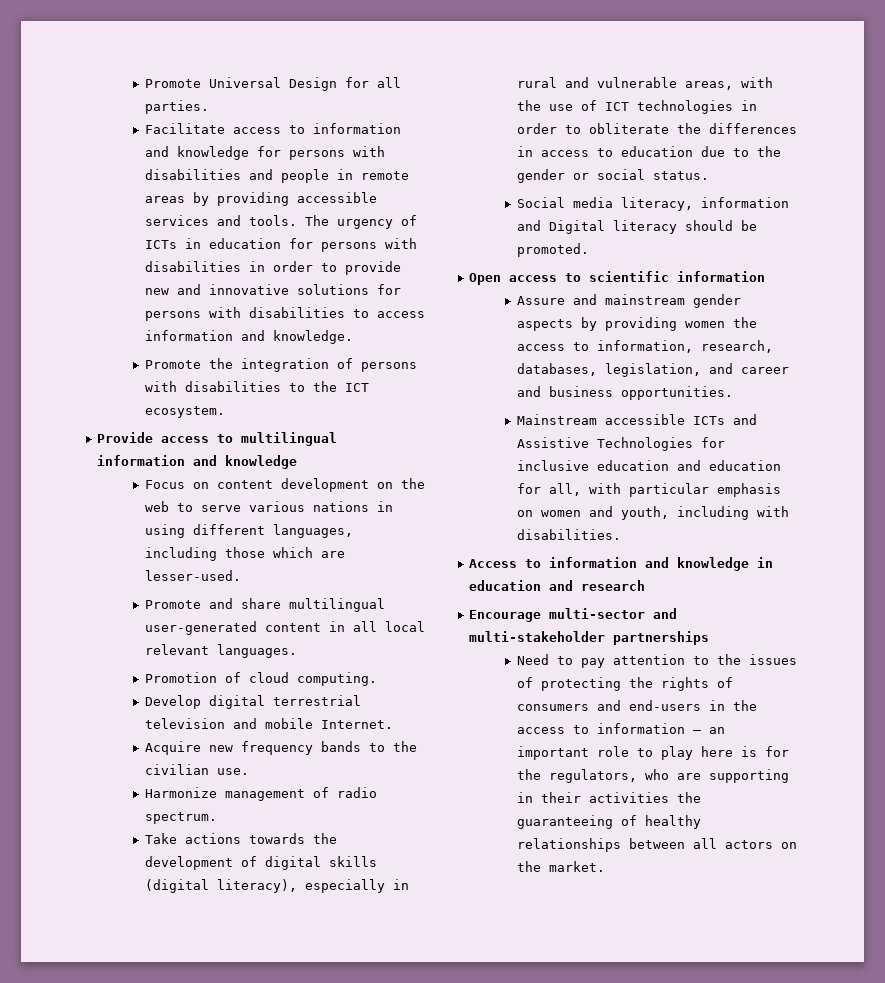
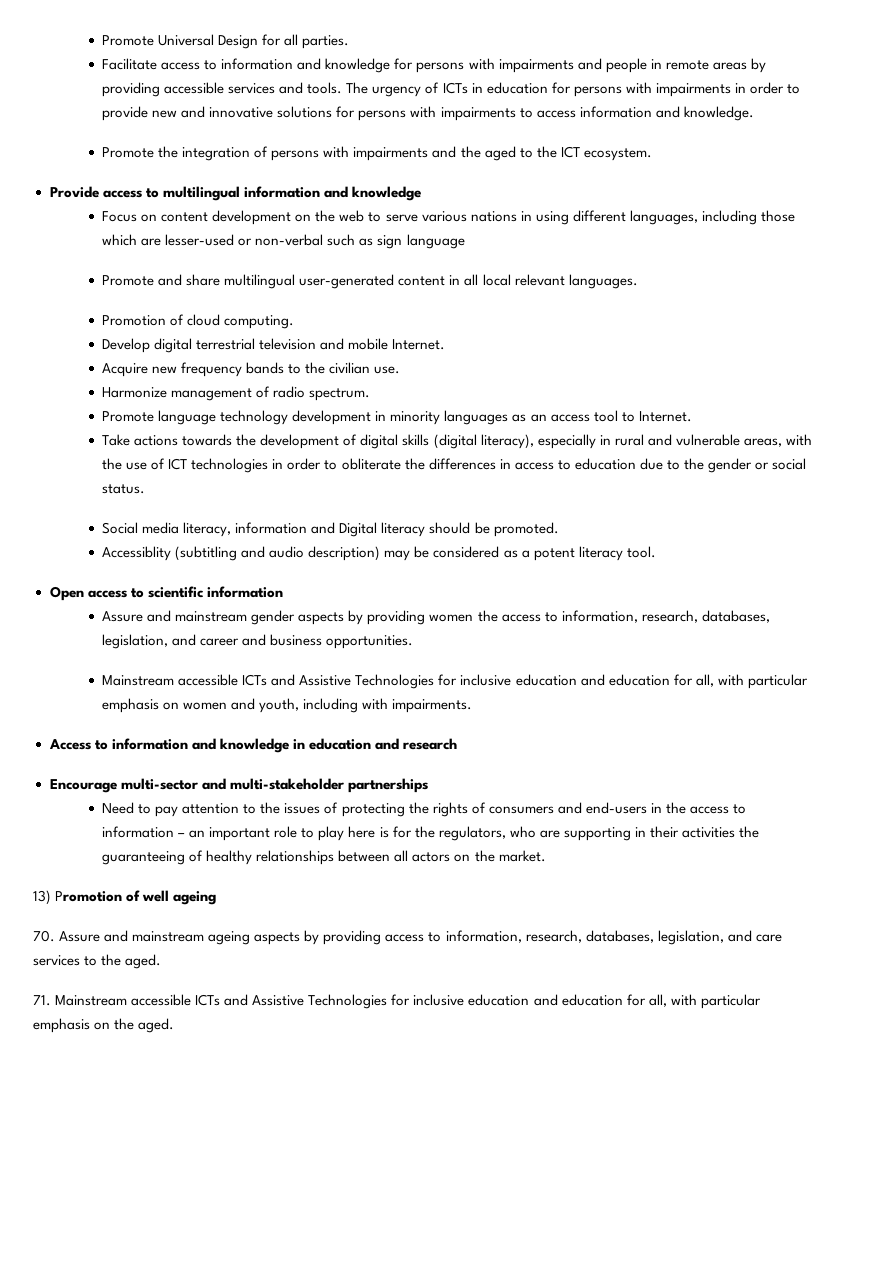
- Facilitate access to information and knowledge for persons with disabilities and people in remote areas by providing accessible services and tools.
+ Facilitate access to information and knowledge for persons with impairments and people in remote areas by providing accessible services and tools.
- The urgency of ICTs in education for persons with disabilities in order to provide new and innovative solutions for persons with disabilities to access information and knowledge.
+ The urgency of ICTs in education for persons with impairments in order to provide new and innovative solutions for persons with impairments to access information and knowledge.
- Promote the integration of persons with disabilities to the ICT ecosystem.
+ Promote the integration of persons with impairments and the aged to the ICT ecosystem.
- Focus on content development on the web to serve various nations in using different languages, including those which are lesser-used.
+ Focus on content development on the web to serve various nations in using different languages, including those which are lesser-used or non-verbal such as sign language
+ Promote language technology development in minority languages as an access tool to Internet.
+ Accessiblity (subtitling and audio description) may be considered as a potent literacy tool.
- Mainstream accessible ICTs and Assistive Technologies for inclusive education and education for all, with particular emphasis on women and youth, including with disabilities.
+ Mainstream accessible ICTs and Assistive Technologies for inclusive education and education for all, with particular emphasis on women and youth, including with impairments.
+ 13) Promotion of well ageing
+ 70. Assure and mainstream ageing aspects by providing access to information, research, databases, legislation, and care services to the aged.
+ 71. Mainstream accessible ICTs and Assistive Technologies for inclusive education and education for all, with particular emphasis on the aged.

